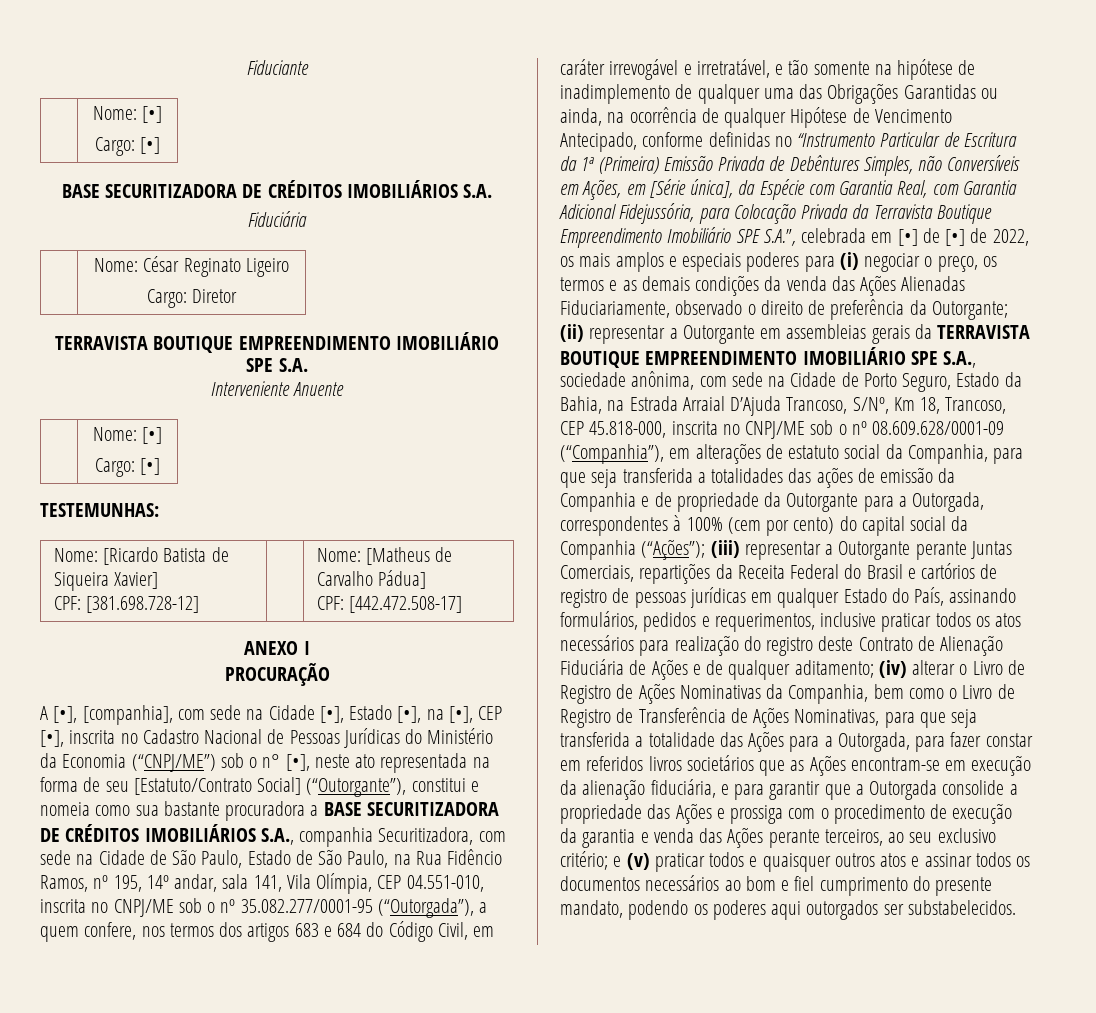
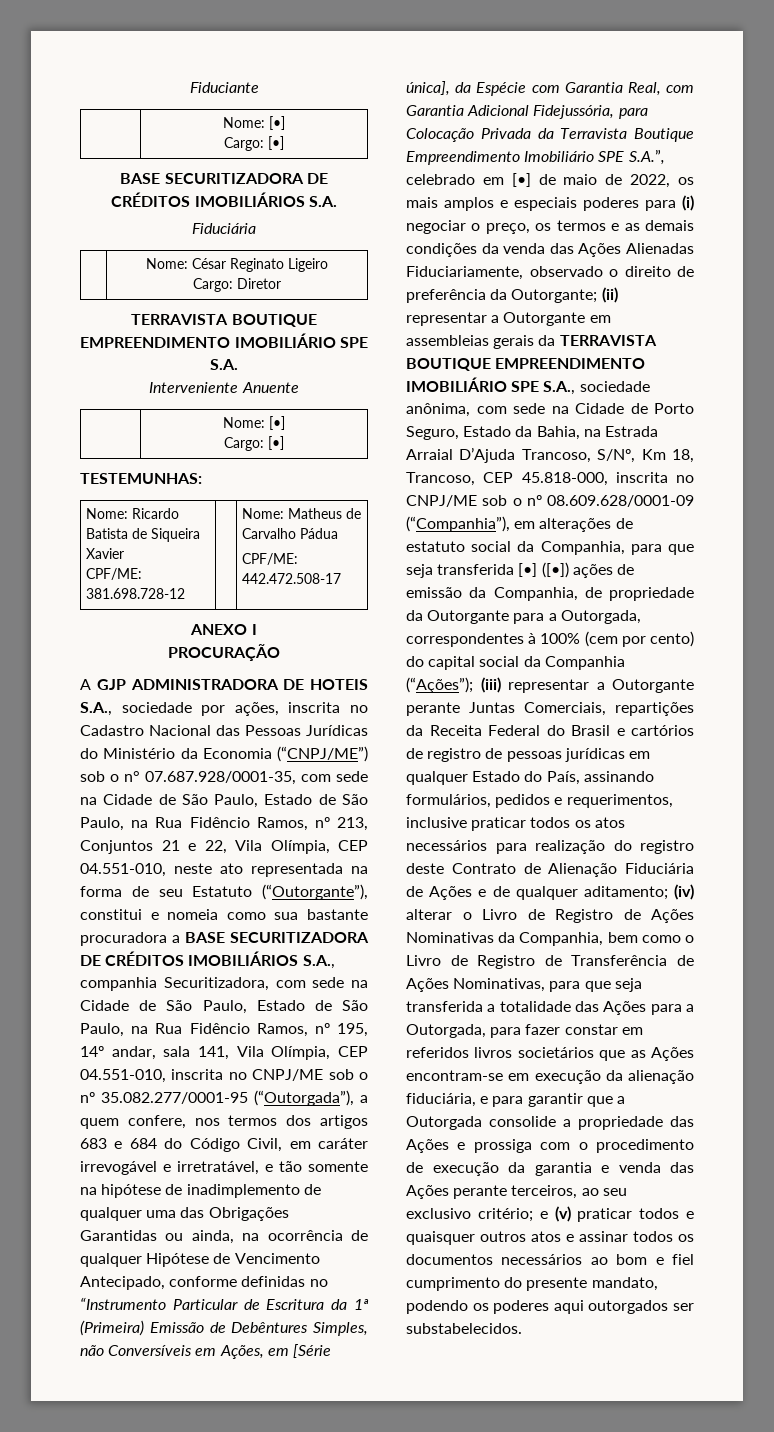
- Nome: [Ricardo Batista de Siqueira Xavier]
- CPF: [381.698.728-12] | | Nome: [Matheus de Carvalho Pádua]
- CPF: [442.472.508-17]
+ Nome: Ricardo Batista de Siqueira Xavier
+ CPF/ME: 381.698.728-12 | | Nome: Matheus de Carvalho Pádua
+ CPF/ME: 442.472.508-17
- A [•], [companhia], com sede na Cidade [•], Estado [•], na [•], CEP [•], inscrita no Cadastro Nacional de Pessoas Jurídicas do Ministério da Economia (“CNPJ/ME”) sob o n° [•], neste ato representada na forma de seu [Estatuto/Contrato Social] (“Outorgante”), constitui e nomeia como sua bastante procuradora a BASE SECURITIZADORA DE CRÉDITOS IMOBILIÁRIOS S.A., companhia Securitizadora, com sede na Cidade de São Paulo, Estado de São Paulo, na Rua Fidêncio Ramos, nº 195, 14º andar, sala 141, Vila Olímpia, CEP 04.551-010, inscrita no CNPJ/ME sob o nº 35.082.277/0001-95 (“Outorgada”), a quem confere, nos termos dos artigos 683 e 684 do Código Civil, em caráter irrevogável e irretratável, e tão somente na hipótese de inadimplemento de qualquer uma das Obrigações Garantidas ou ainda, na ocorrência de qualquer Hipótese de Vencimento Antecipado, conforme definidas no “Instrumento Particular de Escritura da 1ª (Primeira) Emissão Privada de Debêntures Simples, não Conversíveis em Ações, em [Série única], da Espécie com Garantia Real, com Garantia Adicional Fidejussória, para Colocação Privada da Terravista Boutique Empreendimento Imobiliário SPE S.A.”, celebrada em [•] de [•] de 2022, os mais amplos e especiais poderes para (i) negociar o preço, os termos e as demais condições da venda das Ações Alienadas Fiduciariamente, observado o direito de preferência da Outorgante;
+ A GJP ADMINISTRADORA DE HOTEIS S.A., sociedade por ações, inscrita no Cadastro Nacional das Pessoas Jurídicas do Ministério da Economia (“CNPJ/ME”) sob o n° 07.687.928/0001-35, com sede na Cidade de São Paulo, Estado de São Paulo, na Rua Fidêncio Ramos, nº 213, Conjuntos 21 e 22, Vila Olímpia, CEP 04.551-010, neste ato representada na forma de seu Estatuto (“Outorgante”), constitui e nomeia como sua bastante procuradora a BASE SECURITIZADORA DE CRÉDITOS IMOBILIÁRIOS S.A., companhia Securitizadora, com sede na Cidade de São Paulo, Estado de São Paulo, na Rua Fidêncio Ramos, nº 195, 14º andar, sala 141, Vila Olímpia, CEP 04.551-010, inscrita no CNPJ/ME sob o nº 35.082.277/0001-95 (“Outorgada”), a quem confere, nos termos dos artigos 683 e 684 do Código Civil, em caráter irrevogável e irretratável, e tão somente na hipótese de inadimplemento de qualquer uma das Obrigações Garantidas ou ainda, na ocorrência de qualquer Hipótese de Vencimento Antecipado, conforme definidas no “Instrumento Particular de Escritura da 1ª (Primeira) Emissão de Debêntures Simples, não Conversíveis em Ações, em [Série única], da Espécie com Garantia Real, com Garantia Adicional Fidejussória, para Colocação Privada da Terravista Boutique Empreendimento Imobiliário SPE S.A.”, celebrado em [•] de maio de 2022, os mais amplos e especiais poderes para (i) negociar o preço, os termos e as demais condições da venda das Ações Alienadas Fiduciariamente, observado o direito de preferência da Outorgante;
- (ii) representar a Outorgante em assembleias gerais da TERRAVISTA BOUTIQUE EMPREENDIMENTO IMOBILIÁRIO SPE S.A., sociedade anônima, com sede na Cidade de Porto Seguro, Estado da Bahia, na Estrada Arraial D’Ajuda Trancoso, S/Nº, Km 18, Trancoso, CEP 45.818-000, inscrita no CNPJ/ME sob o nº 08.609.628/0001-09 (“Companhia”), em alterações de estatuto social da Companhia, para que seja transferida a totalidades das ações de emissão da Companhia e de propriedade da Outorgante para a Outorgada, correspondentes à 100% (cem por cento) do capital social da Companhia (“Ações”);
+ (ii) representar a Outorgante em assembleias gerais da TERRAVISTA BOUTIQUE EMPREENDIMENTO IMOBILIÁRIO SPE S.A., sociedade anônima, com sede na Cidade de Porto Seguro, Estado da Bahia, na Estrada Arraial D’Ajuda Trancoso, S/Nº, Km 18, Trancoso, CEP 45.818-000, inscrita no CNPJ/ME sob o nº 08.609.628/0001-09 (“Companhia”), em alterações de estatuto social da Companhia, para que seja transferida [•] ([•]) ações de emissão da Companhia, de propriedade da Outorgante para a Outorgada, correspondentes à 100% (cem por cento) do capital social da Companhia (“Ações”);

